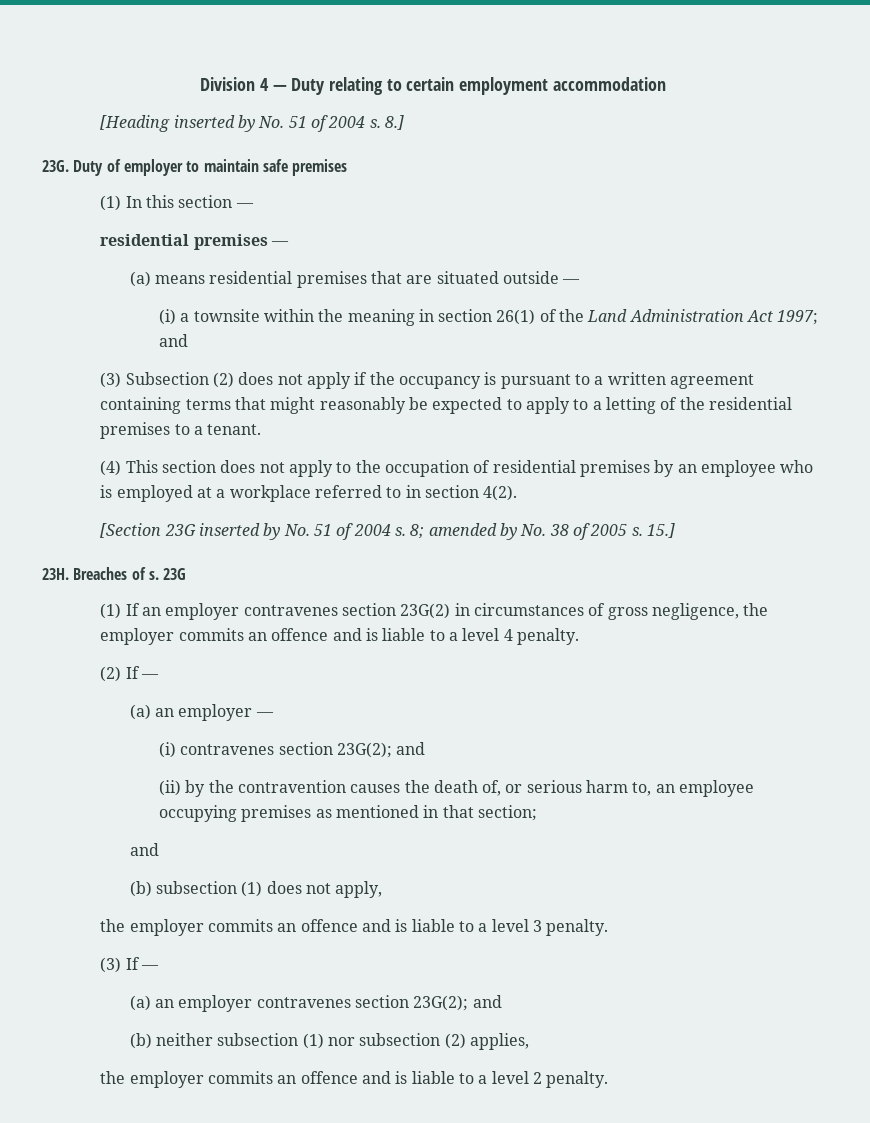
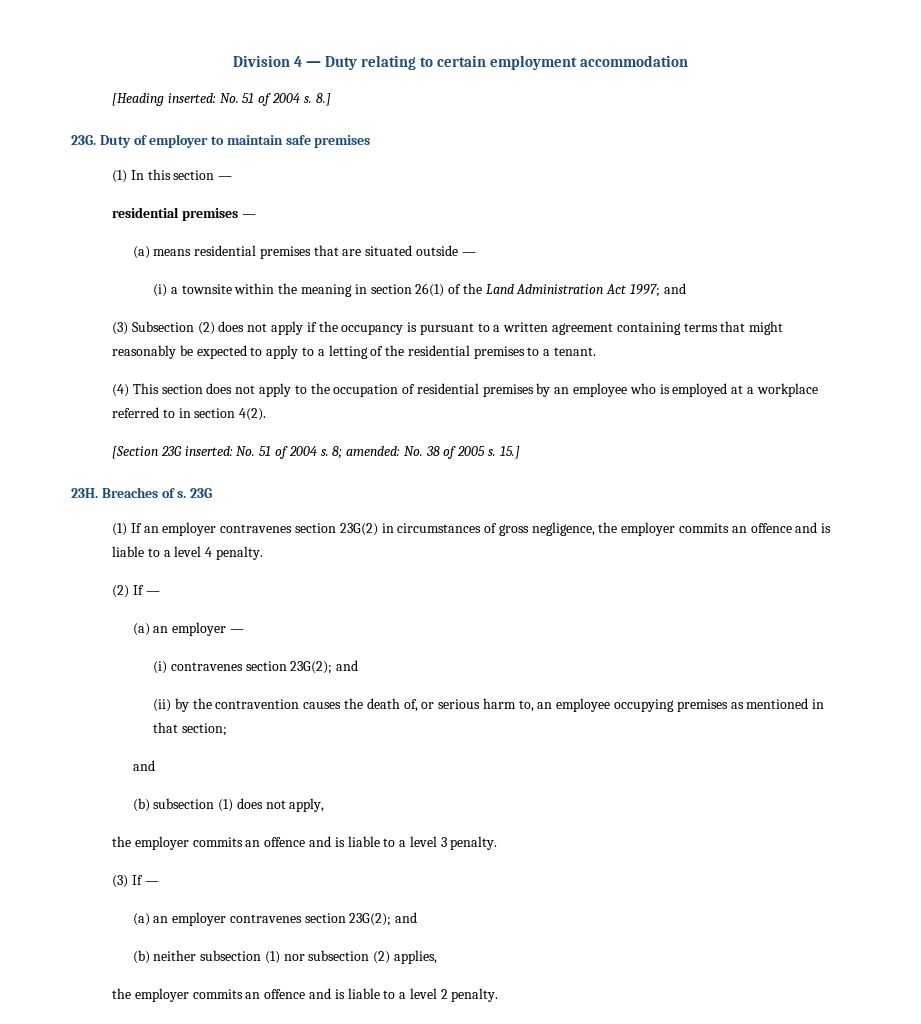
- [Heading inserted by No. 51 of 2004 s.
+ [Heading inserted: No. 51 of 2004 s.
- [Section 23G inserted by No. 51 of 2004 s.
+ [Section 23G inserted: No. 51 of 2004 s.
- 8; amended by No. 38 of 2005 s.
+ 8; amended: No. 38 of 2005 s.

